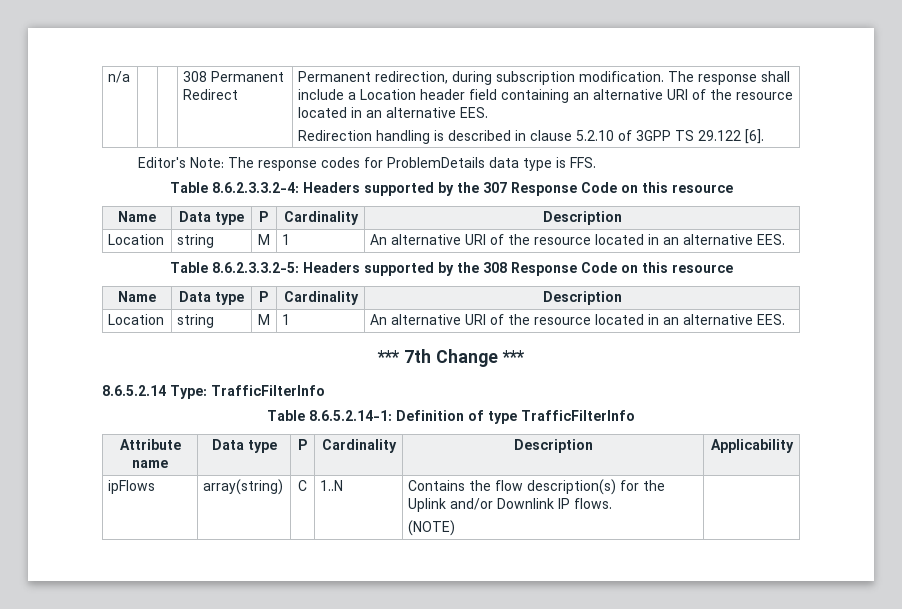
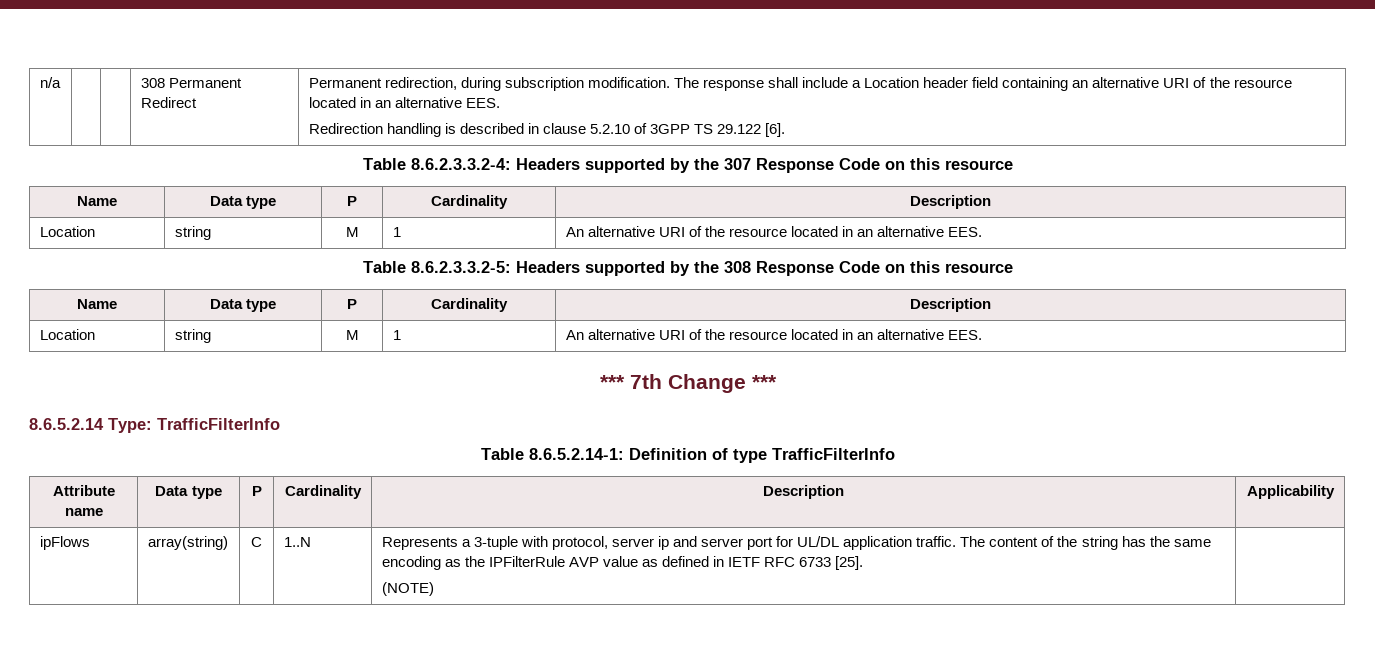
- Editor's Note: The response codes for ProblemDetails data type is FFS.
- ipFlows | array(string) | C | 1..N | Contains the flow description(s) for the Uplink and/or Downlink IP flows.
+ ipFlows | array(string) | C | 1..N | Represents a 3-tuple with protocol, server ip and server port for UL/DL application traffic. The content of the string has the same encoding as the IPFilterRule AVP value as defined in IETF RFC 6733 [25].

